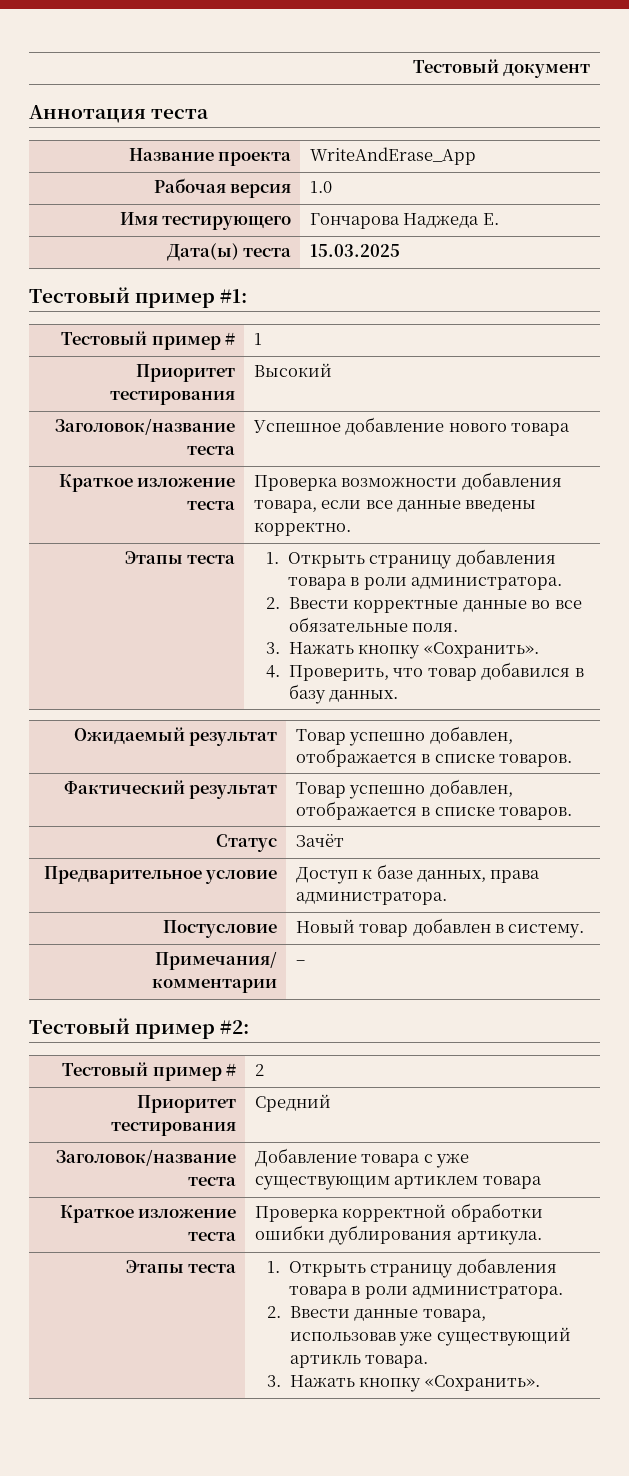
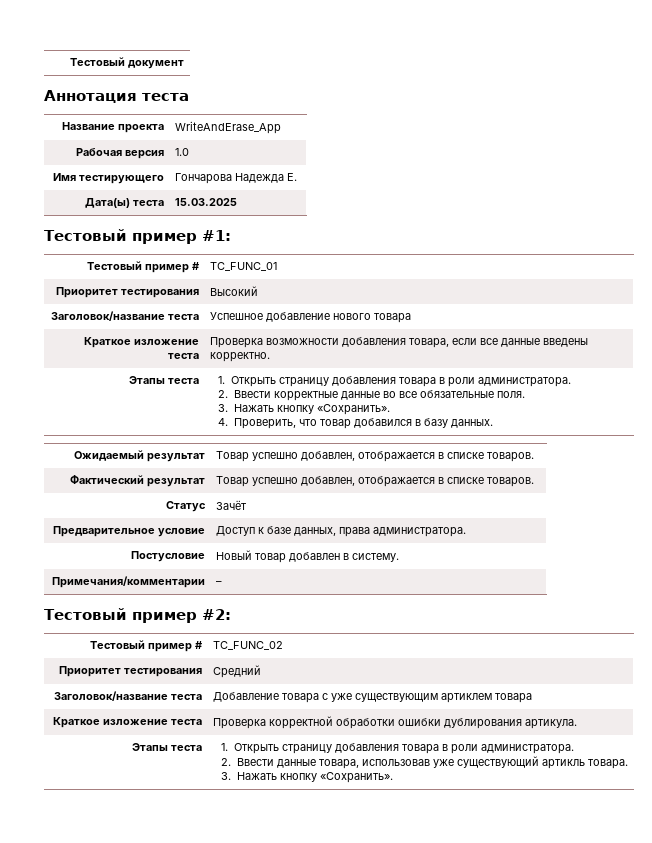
- Имя тестирующего | Гончарова Наджеда Е.
+ Имя тестирующего | Гончарова Надежда Е.
- Тестовый пример # | 1
+ Тестовый пример # | TC_FUNC_01
- Тестовый пример # | 2
+ Тестовый пример # | TC_FUNC_02

